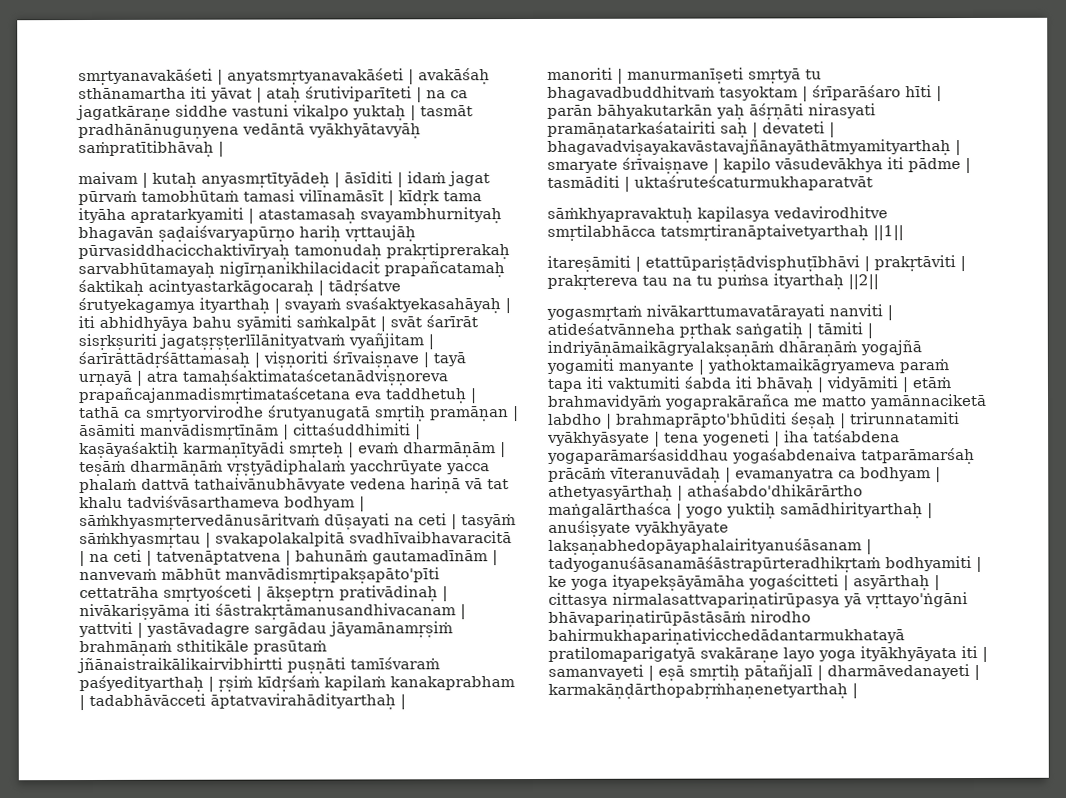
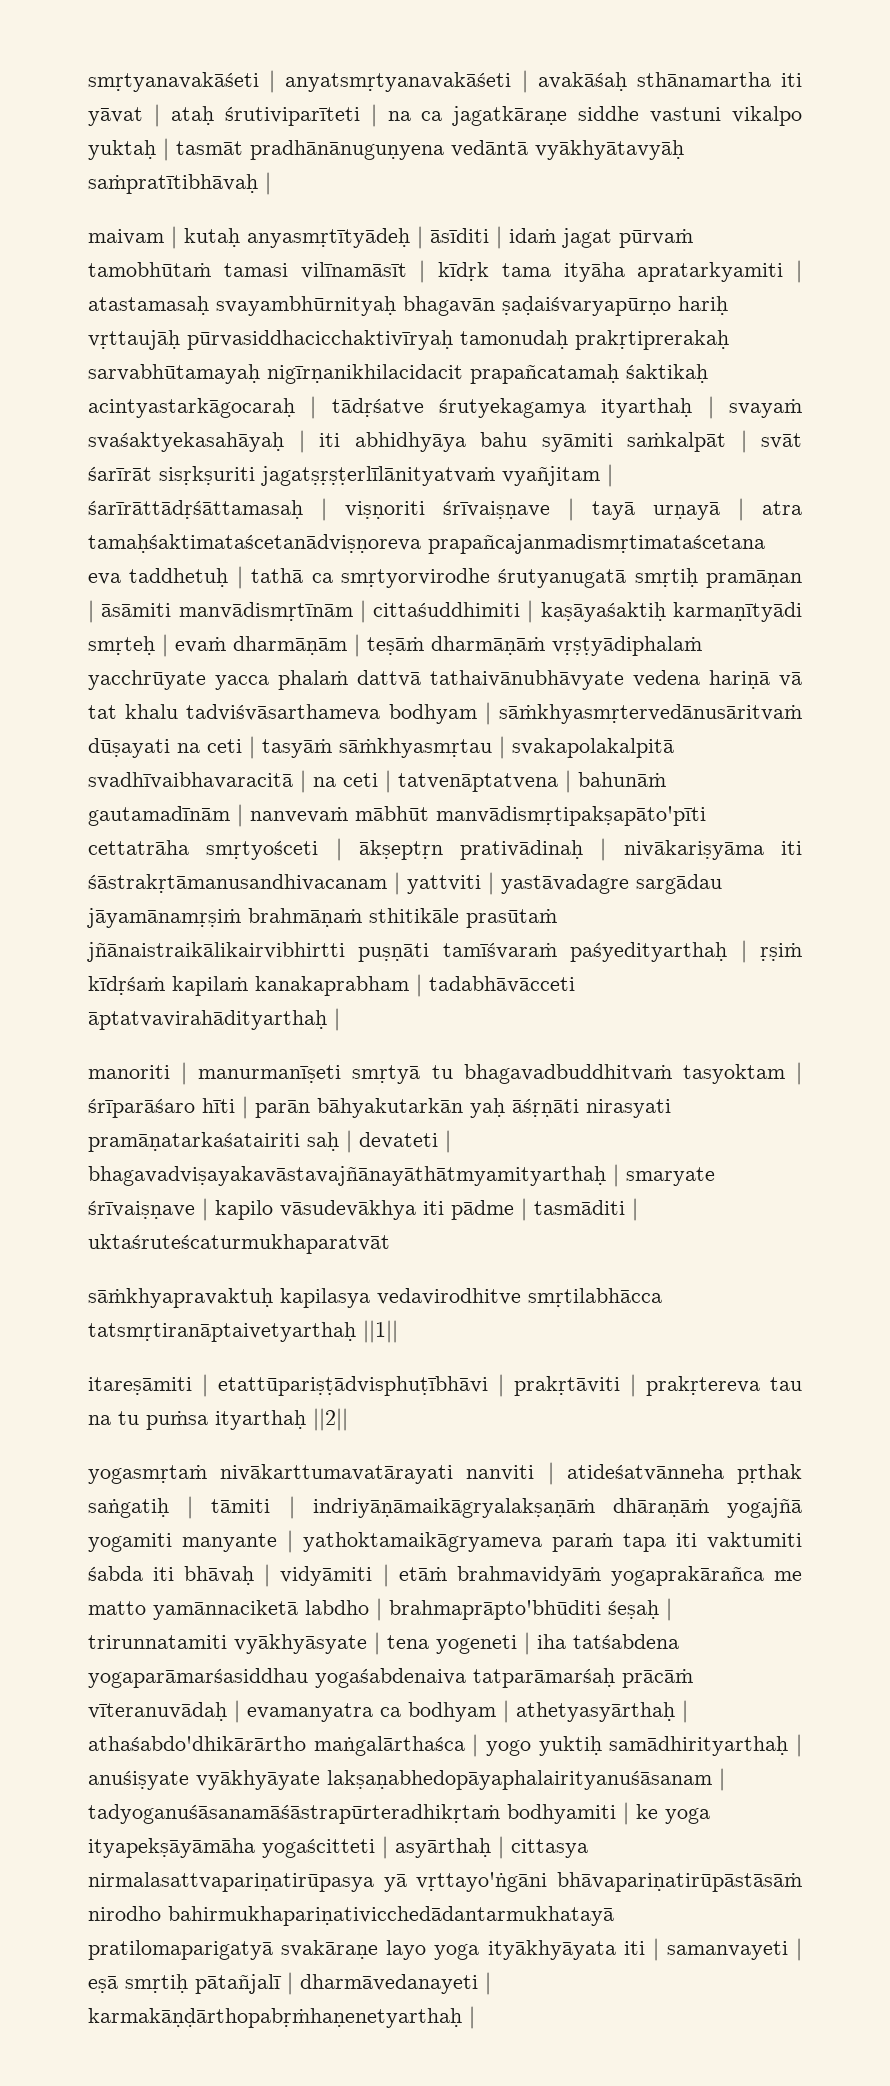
- maivam | kutaḥ anyasmṛtītyādeḥ | āsīditi | idaṁ jagat pūrvaṁ tamobhūtaṁ tamasi vilīnamāsīt | kīdṛk tama ityāha apratarkyamiti | atastamasaḥ svayambhurnityaḥ bhagavān ṣaḍaiśvaryapūrṇo hariḥ vṛttaujāḥ pūrvasiddhacicchaktivīryaḥ tamonudaḥ prakṛtiprerakaḥ sarvabhūtamayaḥ nigīrṇanikhilacidacit prapañcatamaḥ śaktikaḥ acintyastarkāgocaraḥ | tādṛśatve śrutyekagamya ityarthaḥ | svayaṁ svaśaktyekasahāyaḥ | iti abhidhyāya bahu syāmiti saṁkalpāt | svāt śarīrāt sisṛkṣuriti jagatṣṛṣṭerlīlānityatvaṁ vyañjitam | śarīrāttādṛśāttamasaḥ | viṣṇoriti śrīvaiṣṇave | tayā urṇayā | atra tamaḥśaktimataścetanādviṣṇoreva prapañcajanmadismṛtimataścetana eva taddhetuḥ | tathā ca smṛtyorvirodhe śrutyanugatā smṛtiḥ pramāṇan | āsāmiti manvādismṛtīnām | cittaśuddhimiti | kaṣāyaśaktiḥ karmaṇītyādi smṛteḥ | evaṁ dharmāṇām | teṣāṁ dharmāṇāṁ vṛṣṭyādiphalaṁ yacchrūyate yacca phalaṁ dattvā tathaivānubhāvyate vedena hariṇā vā tat khalu tadviśvāsarthameva bodhyam | sāṁkhyasmṛtervedānusāritvaṁ dūṣayati na ceti | tasyāṁ sāṁkhyasmṛtau | svakapolakalpitā svadhīvaibhavaracitā | na ceti | tatvenāptatvena | bahunāṁ gautamadīnām | nanvevaṁ mābhūt manvādismṛtipakṣapāto'pīti cettatrāha smṛtyośceti | ākṣeptṛn prativādinaḥ | nivākariṣyāma iti śāstrakṛtāmanusandhivacanam | yattviti | yastāvadagre sargādau jāyamānamṛṣiṁ brahmāṇaṁ sthitikāle prasūtaṁ jñānaistraikālikairvibhirtti puṣṇāti tamīśvaraṁ paśyedityarthaḥ | ṛṣiṁ kīdṛśaṁ kapilaṁ kanakaprabham | tadabhāvācceti āptatvavirahādityarthaḥ |
+ maivam | kutaḥ anyasmṛtītyādeḥ | āsīditi | idaṁ jagat pūrvaṁ tamobhūtaṁ tamasi vilīnamāsīt | kīdṛk tama ityāha apratarkyamiti | atastamasaḥ svayambhūrnityaḥ bhagavān ṣaḍaiśvaryapūrṇo hariḥ vṛttaujāḥ pūrvasiddhacicchaktivīryaḥ tamonudaḥ prakṛtiprerakaḥ sarvabhūtamayaḥ nigīrṇanikhilacidacit prapañcatamaḥ śaktikaḥ acintyastarkāgocaraḥ | tādṛśatve śrutyekagamya ityarthaḥ | svayaṁ svaśaktyekasahāyaḥ | iti abhidhyāya bahu syāmiti saṁkalpāt | svāt śarīrāt sisṛkṣuriti jagatṣṛṣṭerlīlānityatvaṁ vyañjitam | śarīrāttādṛśāttamasaḥ | viṣṇoriti śrīvaiṣṇave | tayā urṇayā | atra tamaḥśaktimataścetanādviṣṇoreva prapañcajanmadismṛtimataścetana eva taddhetuḥ | tathā ca smṛtyorvirodhe śrutyanugatā smṛtiḥ pramāṇan | āsāmiti manvādismṛtīnām | cittaśuddhimiti | kaṣāyaśaktiḥ karmaṇītyādi smṛteḥ | evaṁ dharmāṇām | teṣāṁ dharmāṇāṁ vṛṣṭyādiphalaṁ yacchrūyate yacca phalaṁ dattvā tathaivānubhāvyate vedena hariṇā vā tat khalu tadviśvāsarthameva bodhyam | sāṁkhyasmṛtervedānusāritvaṁ dūṣayati na ceti | tasyāṁ sāṁkhyasmṛtau | svakapolakalpitā svadhīvaibhavaracitā | na ceti | tatvenāptatvena | bahunāṁ gautamadīnām | nanvevaṁ mābhūt manvādismṛtipakṣapāto'pīti cettatrāha smṛtyośceti | ākṣeptṛn prativādinaḥ | nivākariṣyāma iti śāstrakṛtāmanusandhivacanam | yattviti | yastāvadagre sargādau jāyamānamṛṣiṁ brahmāṇaṁ sthitikāle prasūtaṁ jñānaistraikālikairvibhirtti puṣṇāti tamīśvaraṁ paśyedityarthaḥ | ṛṣiṁ kīdṛśaṁ kapilaṁ kanakaprabham | tadabhāvācceti āptatvavirahādityarthaḥ |

